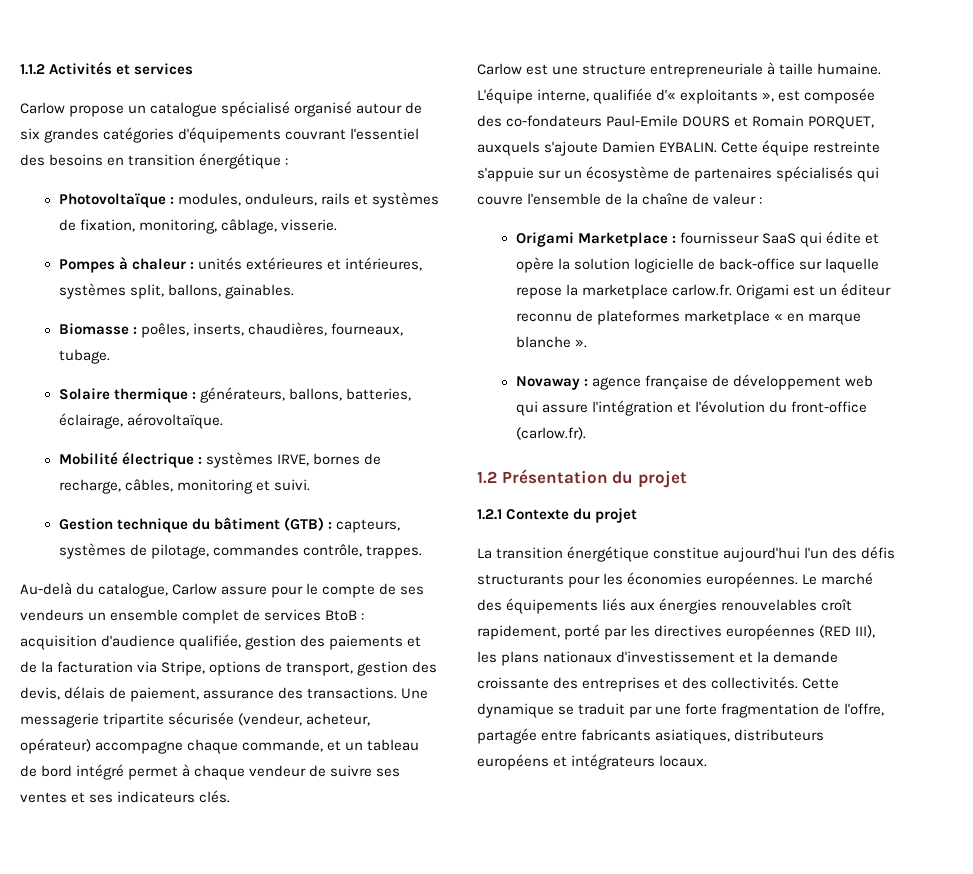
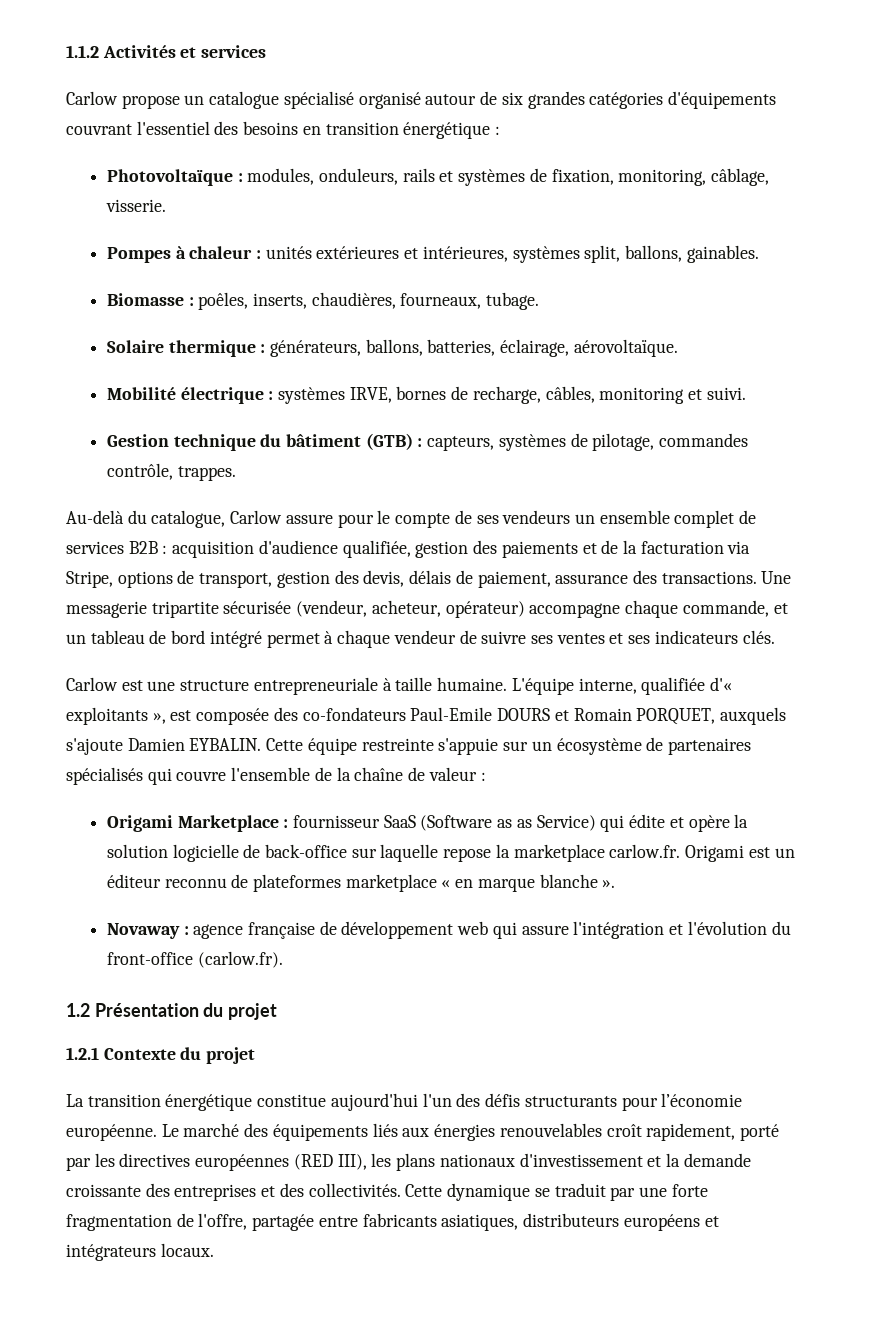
- Au-delà du catalogue, Carlow assure pour le compte de ses vendeurs un ensemble complet de services BtoB : acquisition d'audience qualifiée, gestion des paiements et de la facturation via Stripe, options de transport, gestion des devis, délais de paiement, assurance des transactions.
+ Au-delà du catalogue, Carlow assure pour le compte de ses vendeurs un ensemble complet de services B2B : acquisition d'audience qualifiée, gestion des paiements et de la facturation via Stripe, options de transport, gestion des devis, délais de paiement, assurance des transactions.
- Origami Marketplace : fournisseur SaaS qui édite et opère la solution logicielle de back-office sur laquelle repose la marketplace carlow.fr. Origami est un éditeur reconnu de plateformes marketplace « en marque blanche ».
+ Origami Marketplace : fournisseur SaaS (Software as as Service) qui édite et opère la solution logicielle de back-office sur laquelle repose la marketplace carlow.fr. Origami est un éditeur reconnu de plateformes marketplace « en marque blanche ».
- La transition énergétique constitue aujourd'hui l'un des défis structurants pour les économies européennes.
+ La transition énergétique constitue aujourd'hui l'un des défis structurants pour l’économie européenne.

